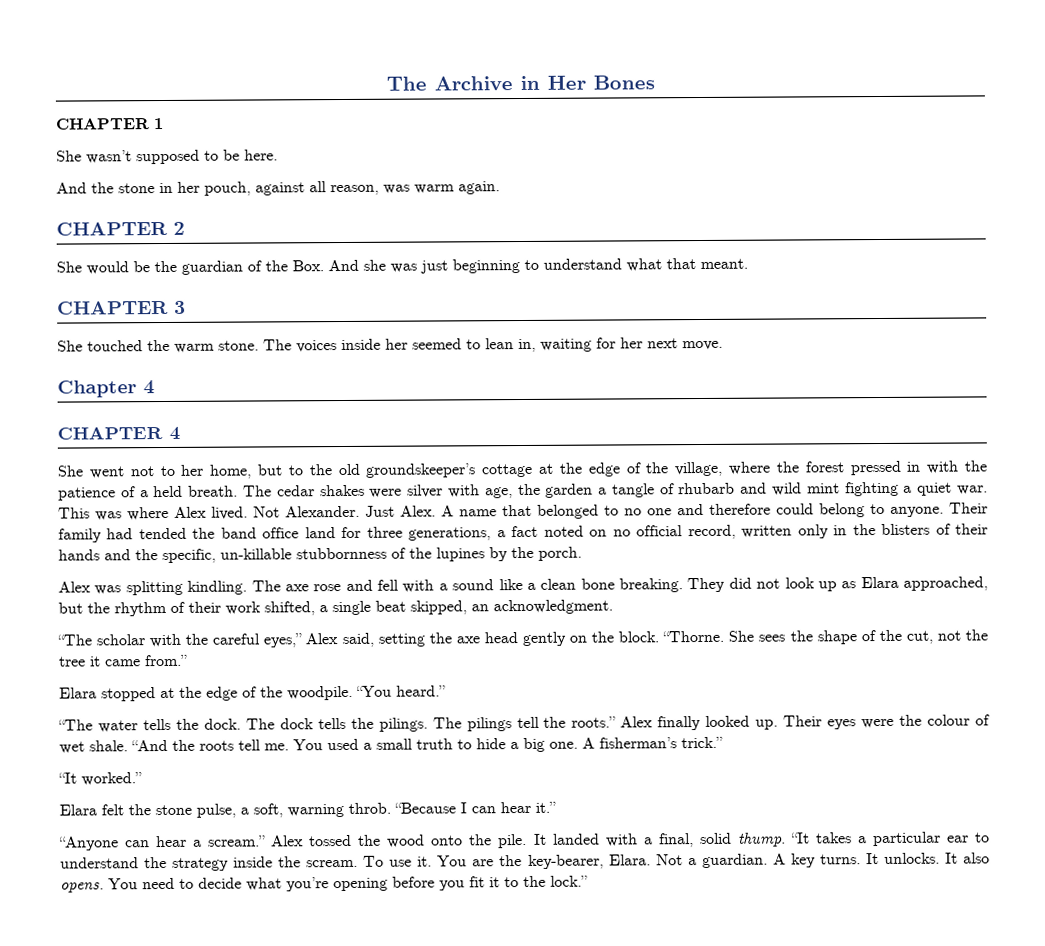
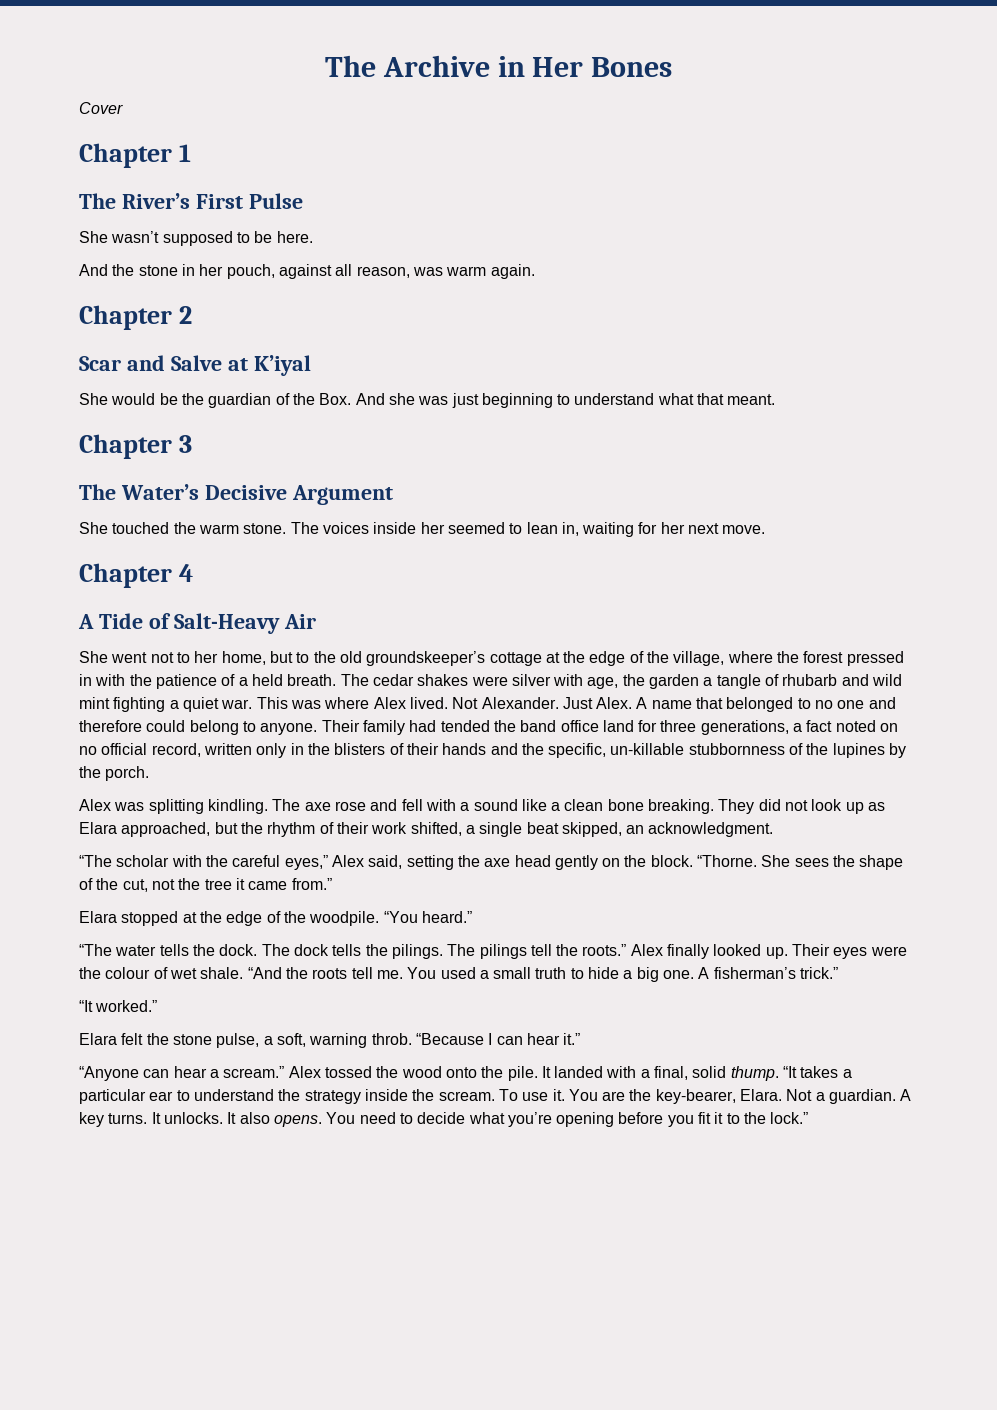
- CHAPTER 1
+ Cover
+ Chapter 1
+ The River’s First Pulse
- CHAPTER 2
+ Chapter 2
+ Scar and Salve at K’iyal
- CHAPTER 3
+ Chapter 3
+ The Water’s Decisive Argument
- CHAPTER 4
+ A Tide of Salt-Heavy Air

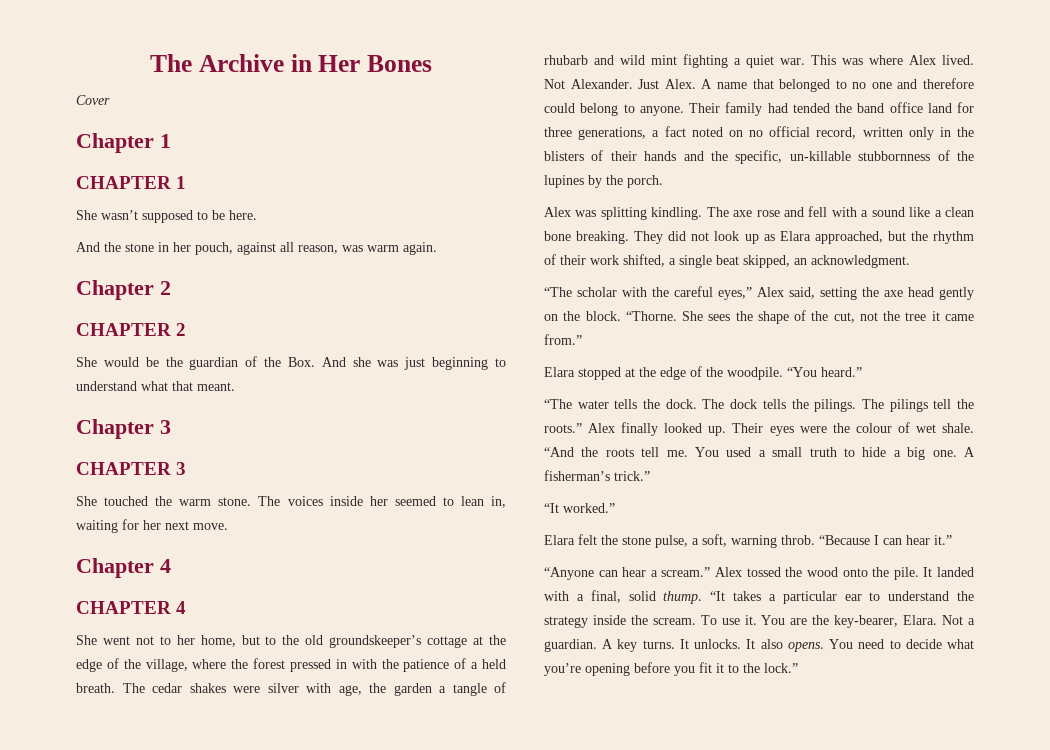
- The River’s First Pulse
+ CHAPTER 1
- Scar and Salve at K’iyal
+ CHAPTER 2
- The Water’s Decisive Argument
+ CHAPTER 3
- A Tide of Salt-Heavy Air
+ CHAPTER 4

